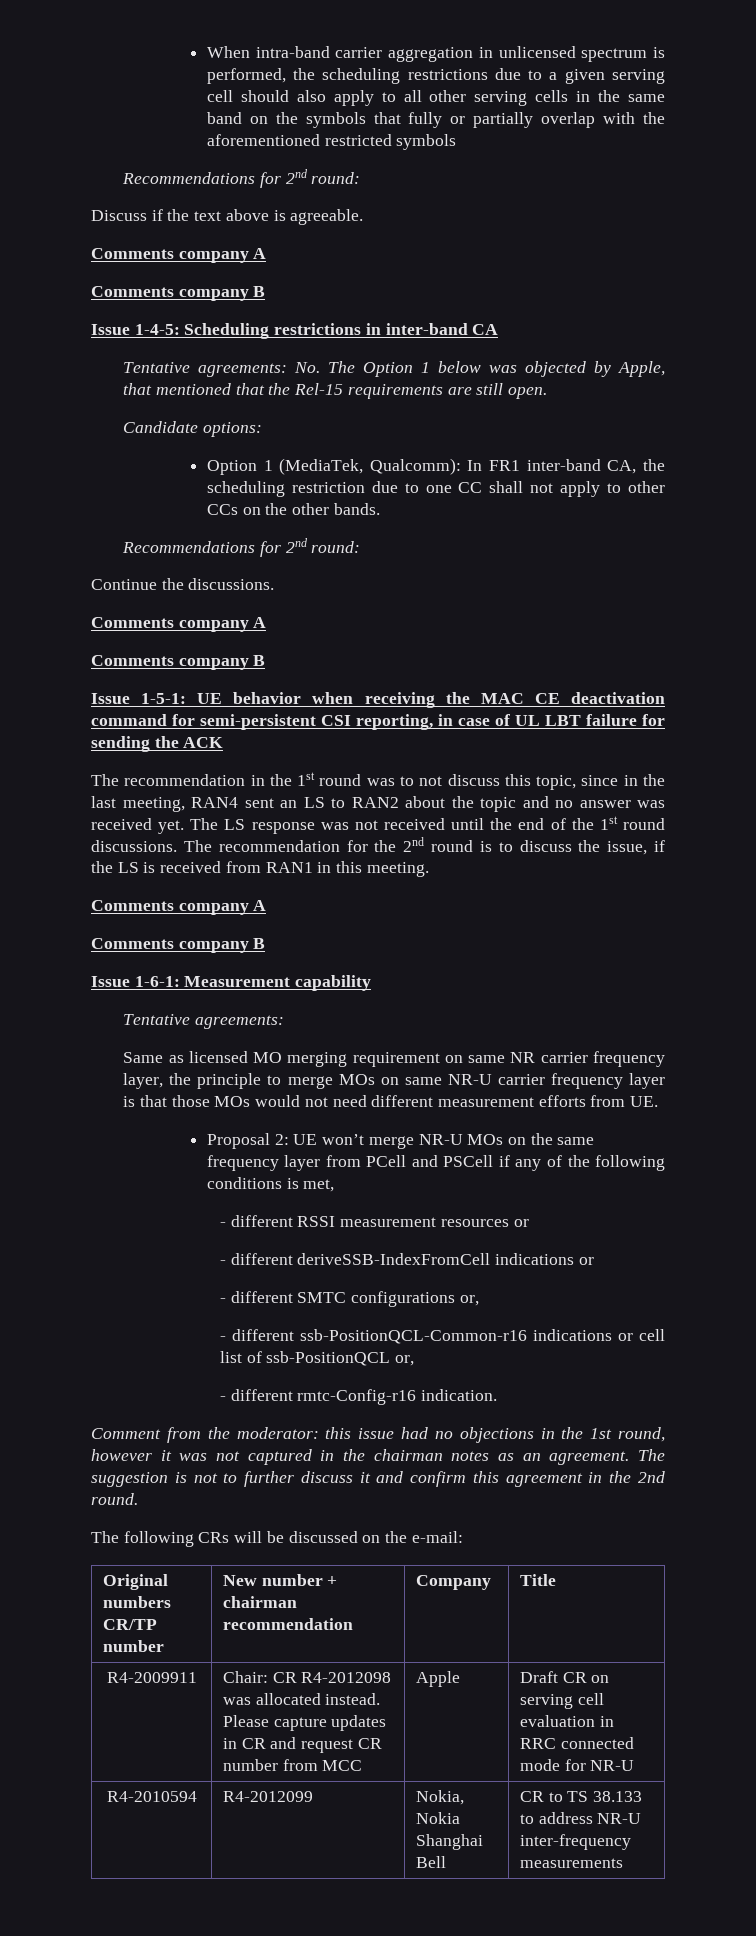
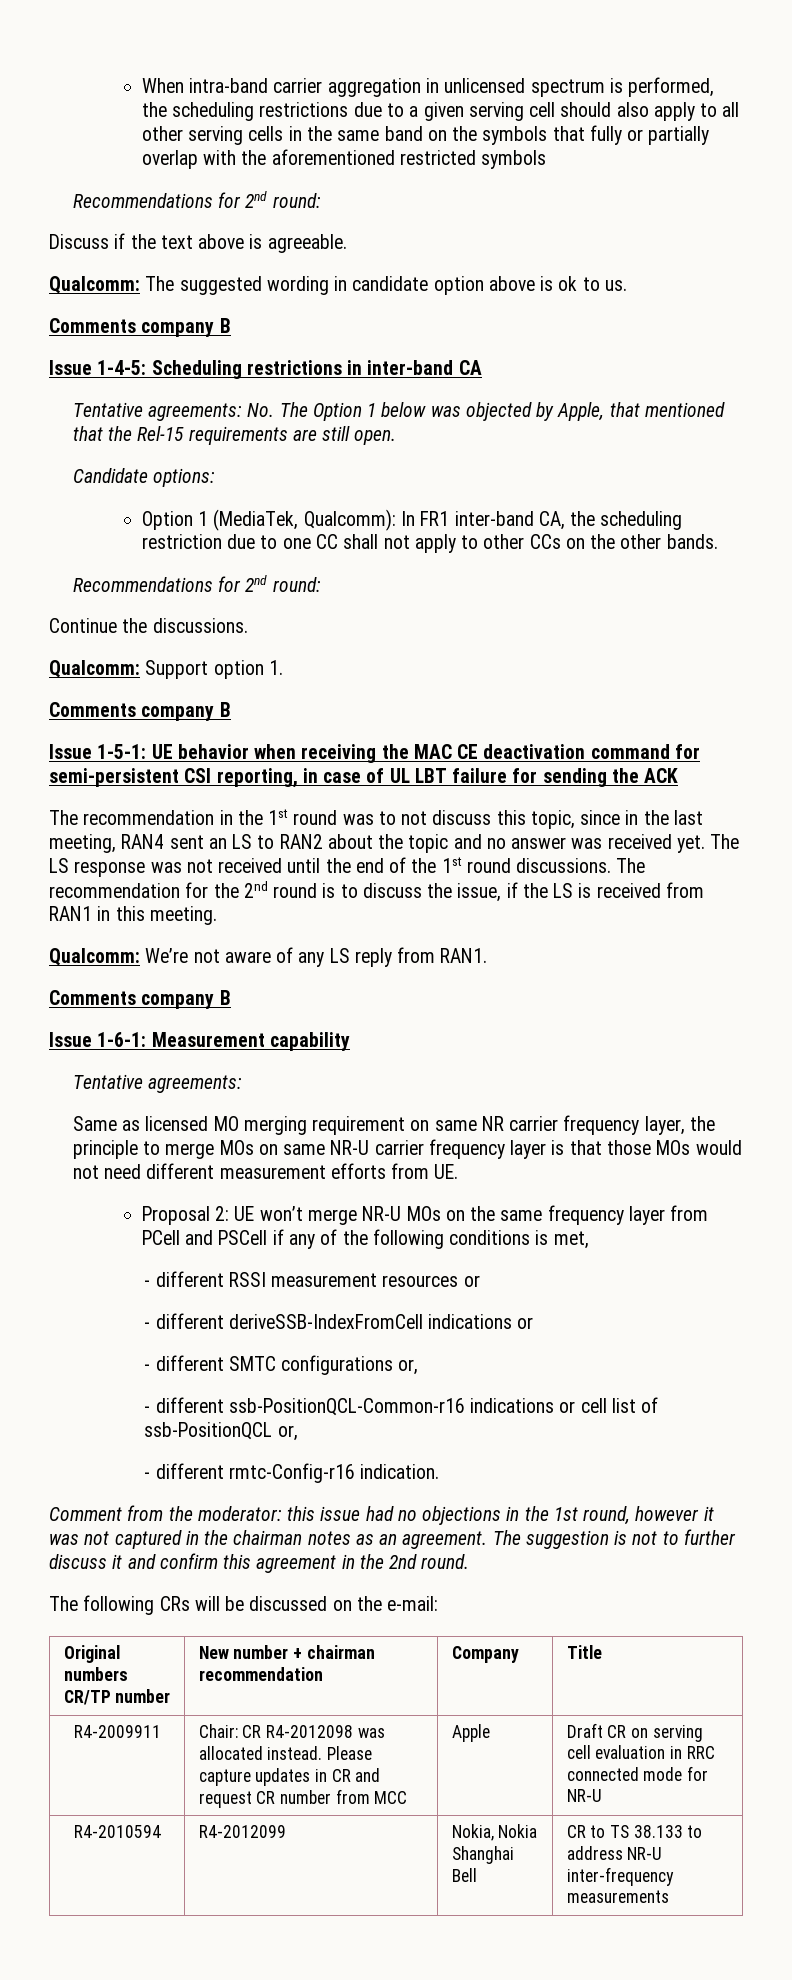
  Discuss if the text above is agreeable.
- Comments company A
+ Qualcomm: The suggested wording in candidate option above is ok to us.
  Continue the discussions.
- Comments company A
+ Qualcomm: Support option 1.
  The recommendation for the 2nd round is to discuss the issue, if the LS is received from RAN1 in this meeting.
- Comments company A
+ Qualcomm: We’re not aware of any LS reply from RAN1.

